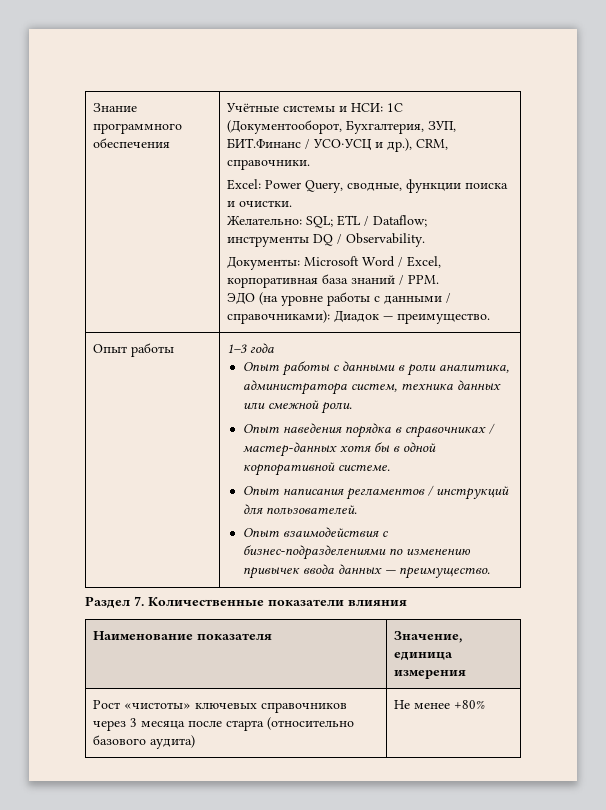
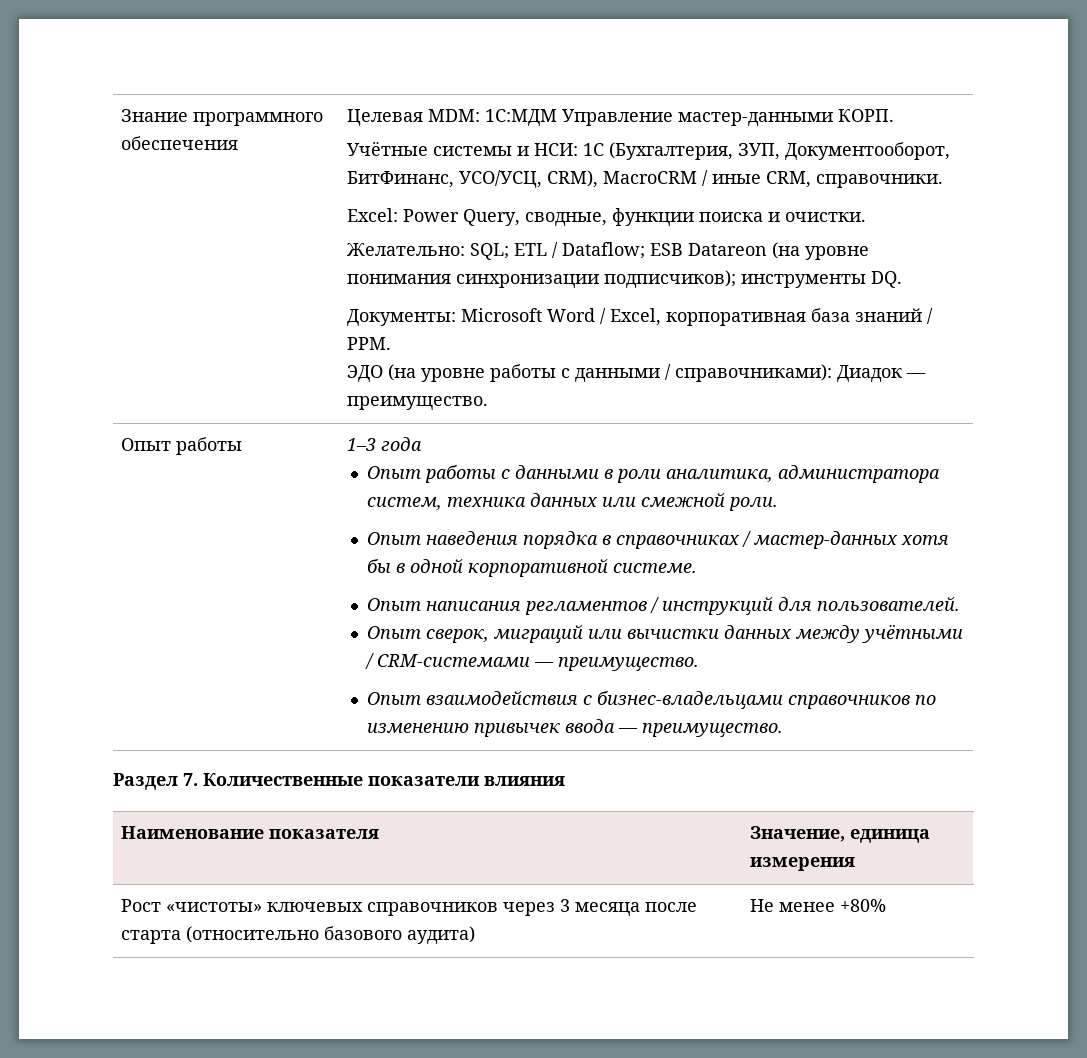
+ Целевая MDM: 1С:МДМ Управление мастер-данными КОРП.
- Учётные системы и НСИ: 1С (Документооборот, Бухгалтерия, ЗУП, БИТ.Финанс / УСО·УСЦ и др.), CRM, справочники.
+ Учётные системы и НСИ: 1С (Бухгалтерия, ЗУП, Документооборот, БитФинанс, УСО/УСЦ, CRM), MacroCRM / иные CRM, справочники.
- Желательно: SQL; ETL / Dataflow; инструменты DQ / Observability.
+ Желательно: SQL; ETL / Dataflow; ESB Datareon (на уровне понимания синхронизации подписчиков); инструменты DQ.
+ Опыт сверок, миграций или вычистки данных между учётными / CRM-системами — преимущество.
- Опыт взаимодействия с бизнес-подразделениями по изменению привычек ввода данных — преимущество.
+ Опыт взаимодействия с бизнес-владельцами справочников по изменению привычек ввода — преимущество.

